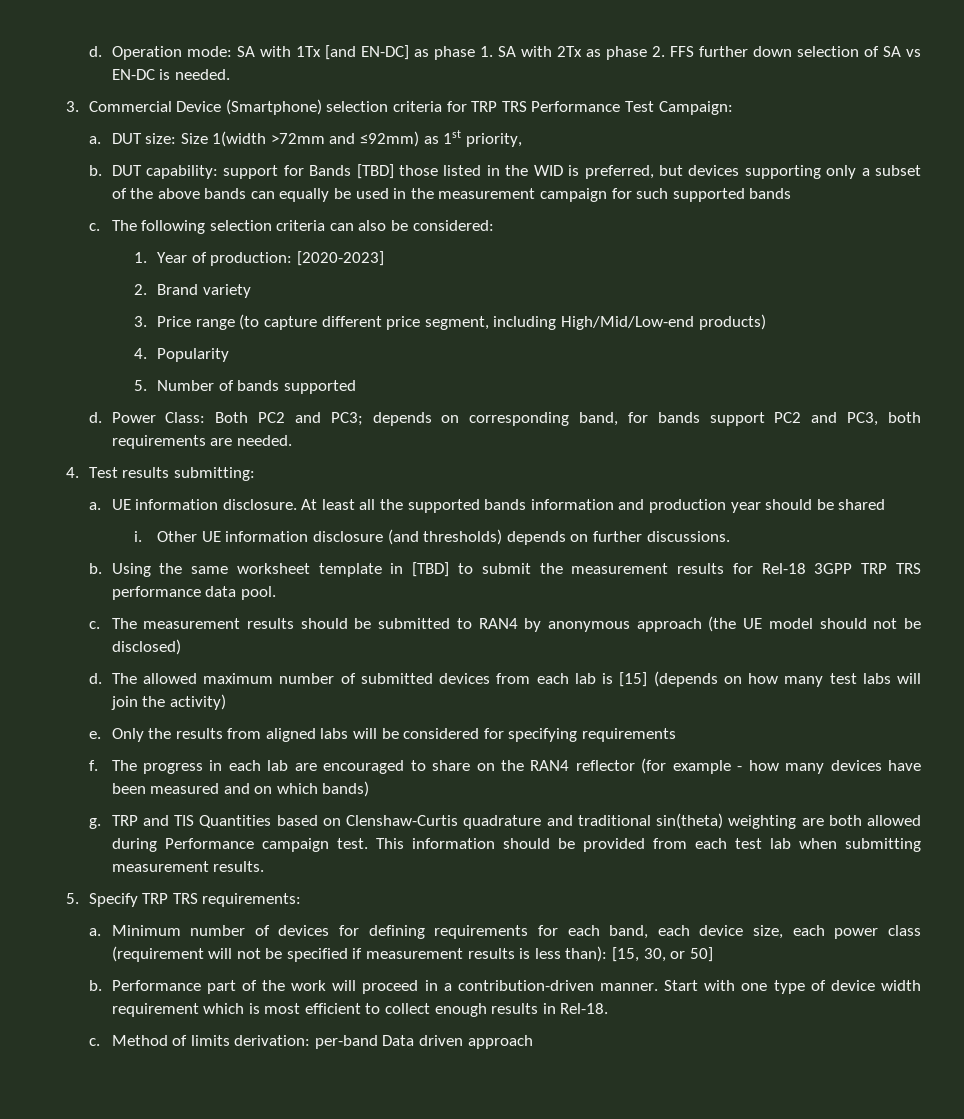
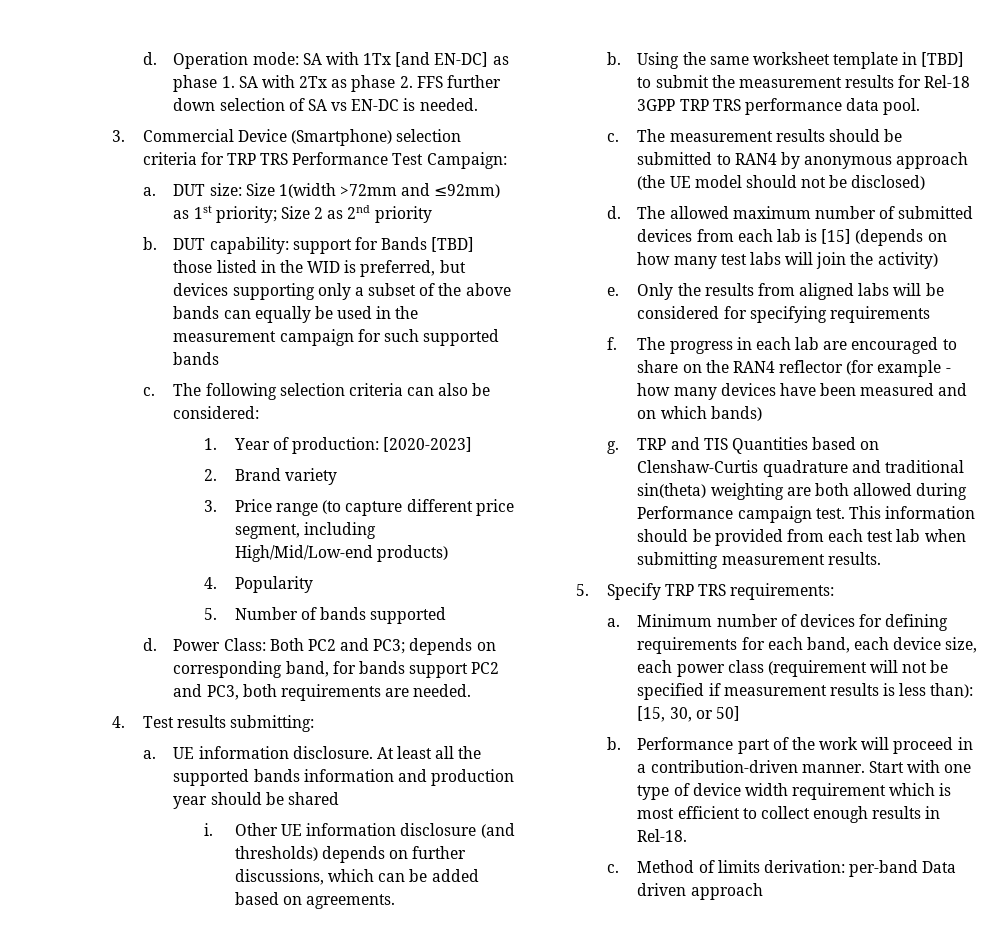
- DUT size: Size 1(width >72mm and ≤92mm) as 1st priority,
+ DUT size: Size 1(width >72mm and ≤92mm) as 1st priority; Size 2 as 2nd priority
- Other UE information disclosure (and thresholds) depends on further discussions.
+ Other UE information disclosure (and thresholds) depends on further discussions, which can be added based on agreements.

